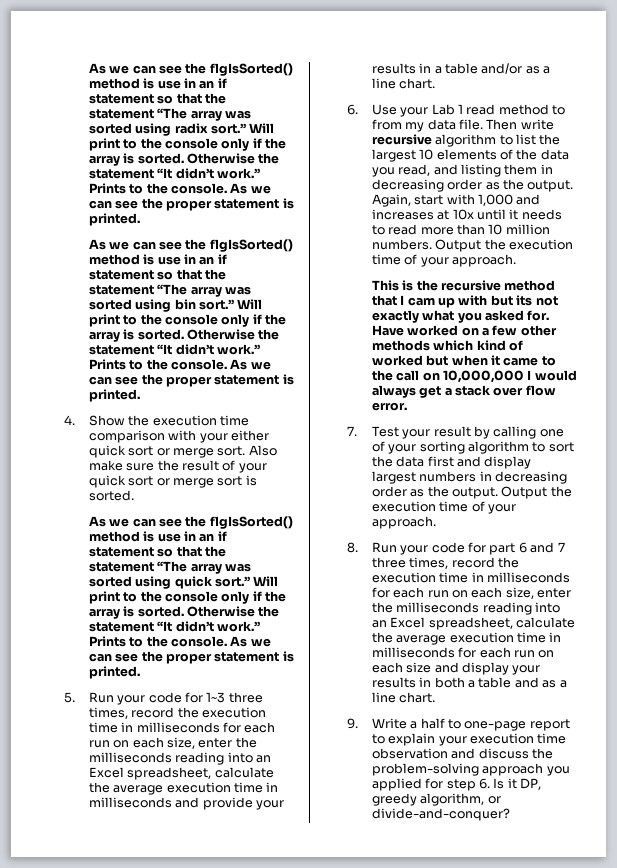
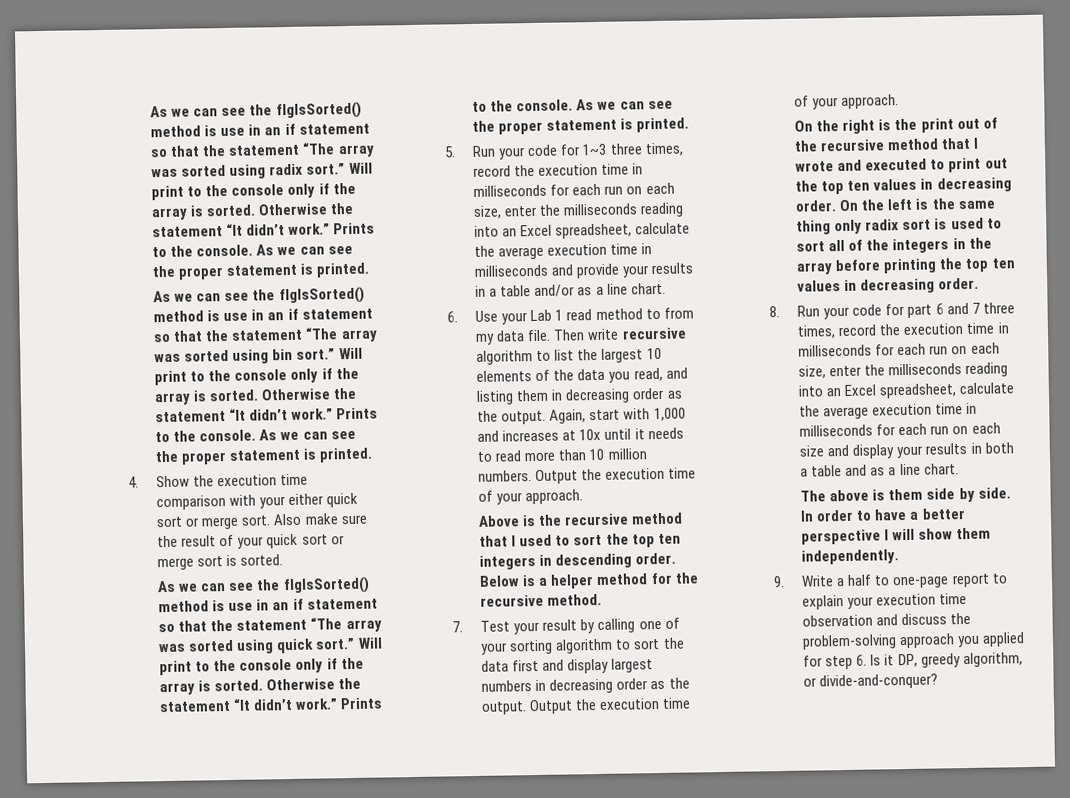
- This is the recursive method that I cam up with but its not exactly what you asked for. Have worked on a few other methods which kind of worked but when it came to the call on 10,000,000 I would always get a stack over flow error.
+ Above is the recursive method that I used to sort the top ten integers in descending order. Below is a helper method for the recursive method.
+ On the right is the print out of the recursive method that I wrote and executed to print out the top ten values in decreasing order. On the left is the same thing only radix sort is used to sort all of the integers in the array before printing the top ten values in decreasing order.
+ The above is them side by side. In order to have a better perspective I will show them independently.

